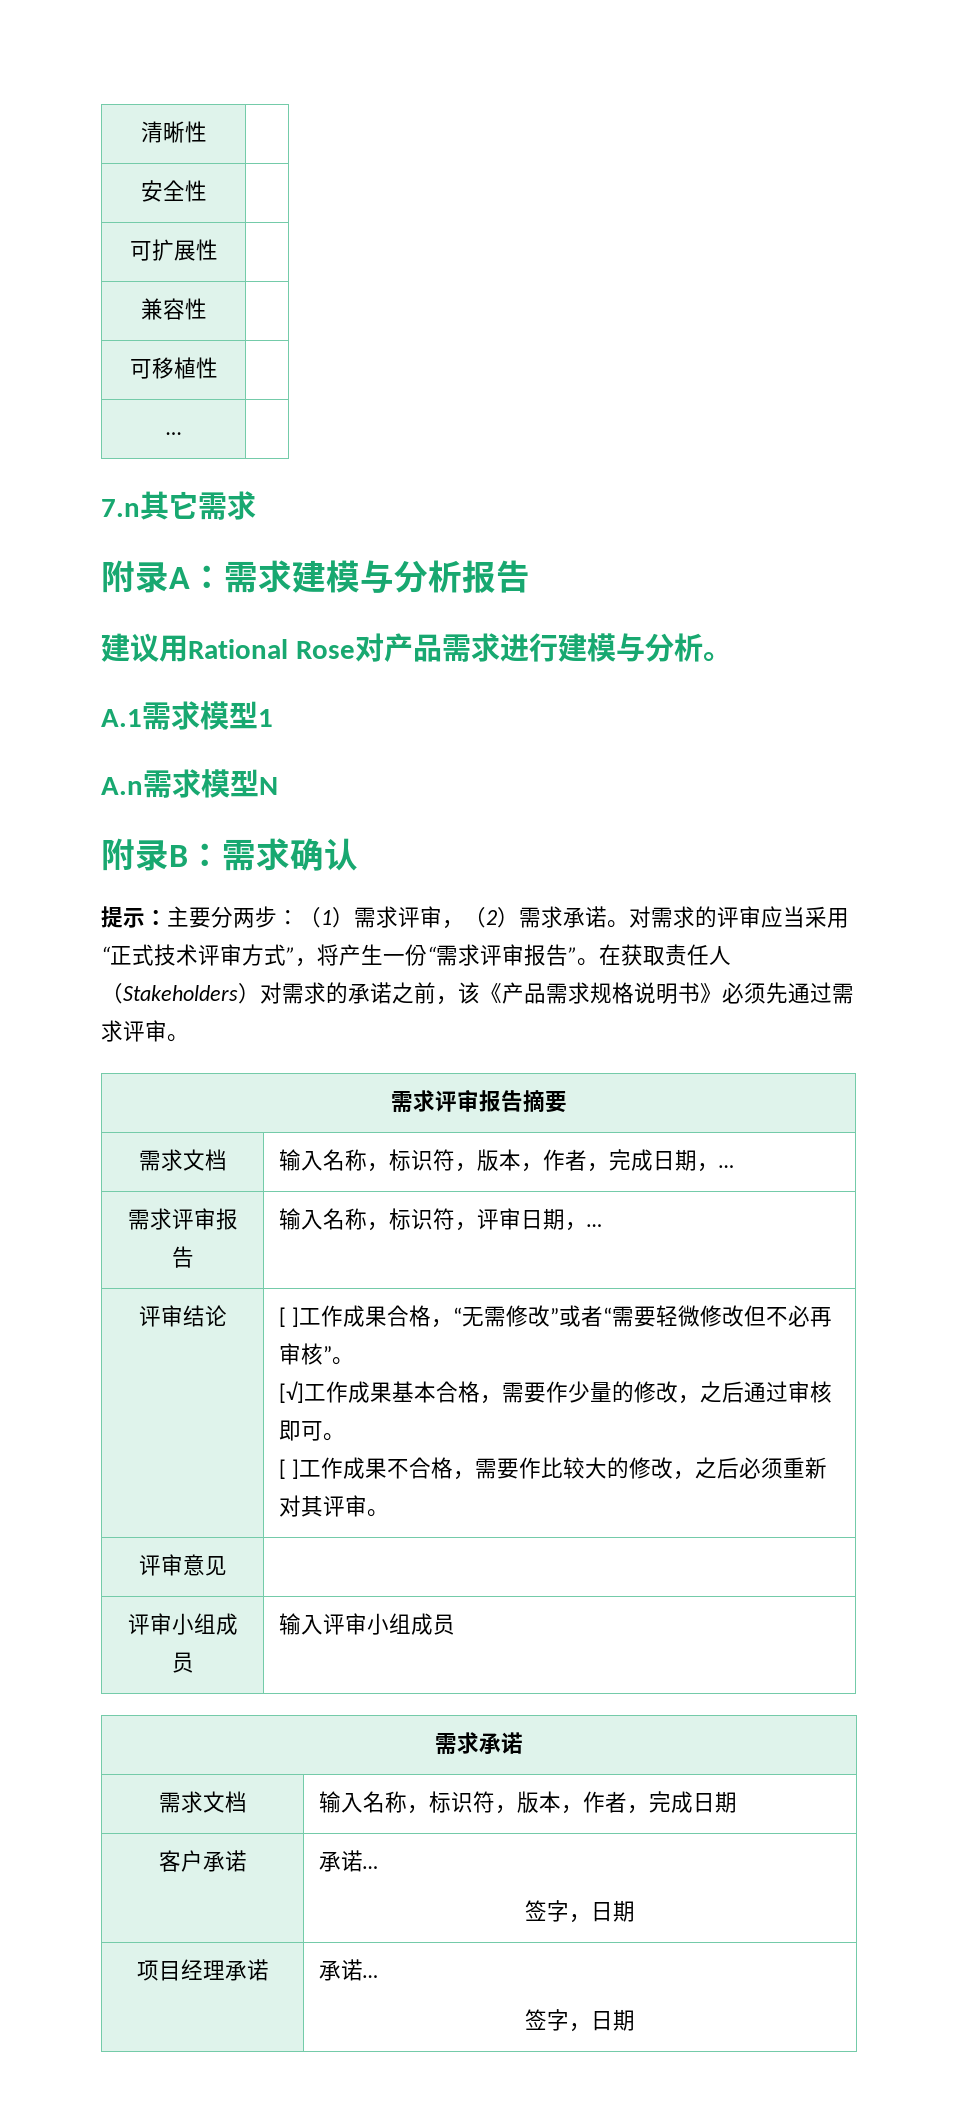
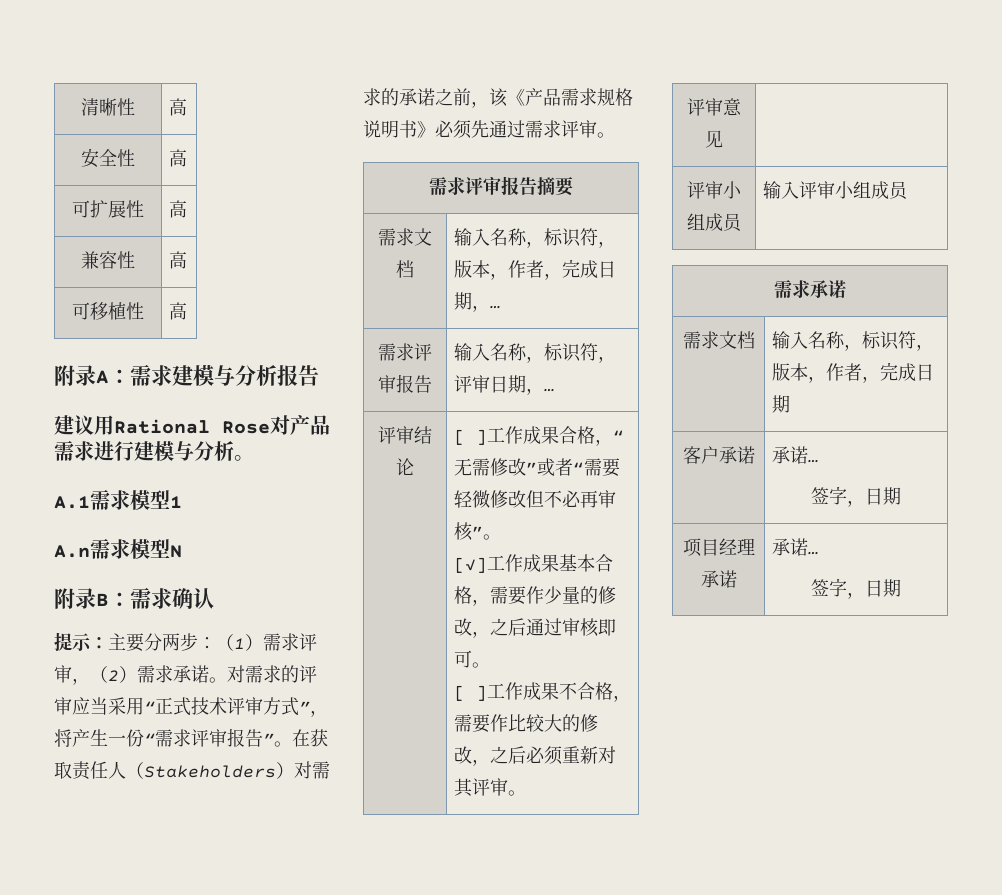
- 清晰性 |
+ 清晰性 | 高
- 安全性 |
+ 安全性 | 高
- 可扩展性 |
+ 可扩展性 | 高
- 兼容性 |
+ 兼容性 | 高
- 可移植性 |
- … |
- 7.n其它需求
+ 可移植性 | 高

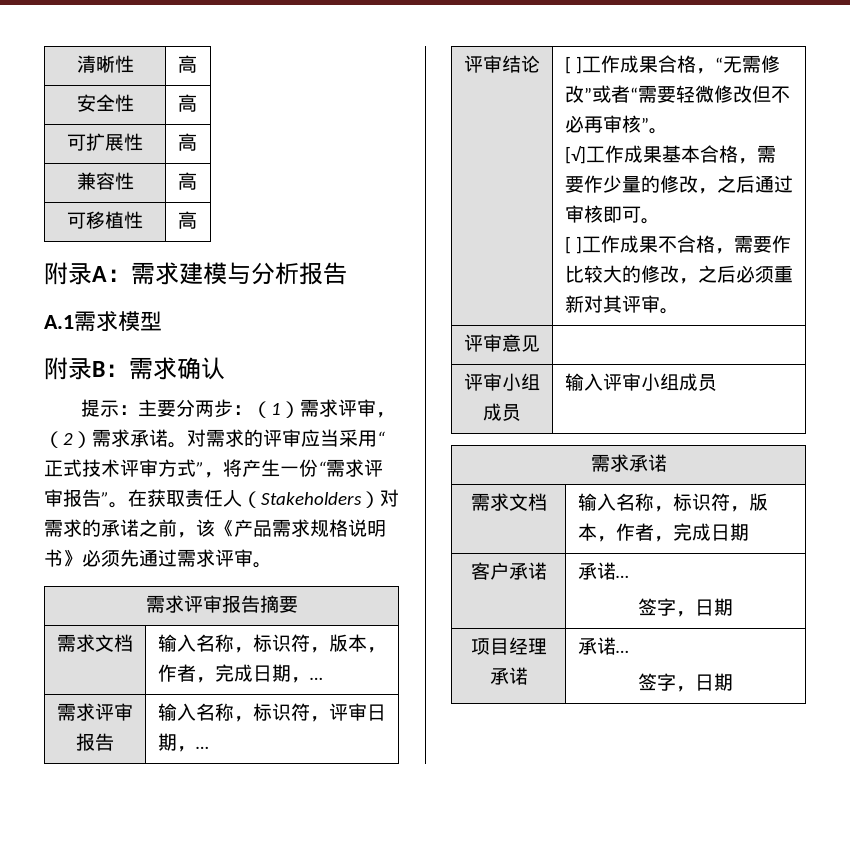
- 建议用Rational Rose对产品需求进行建模与分析。
- A.1需求模型1
- A.n需求模型N
+ A.1需求模型

